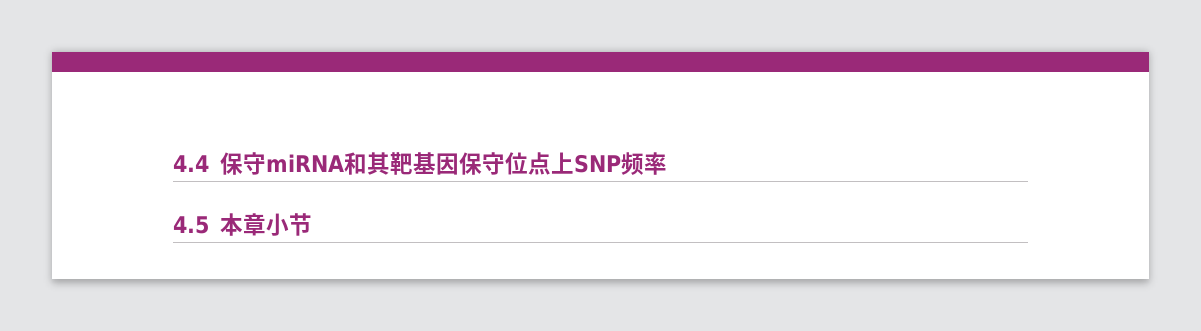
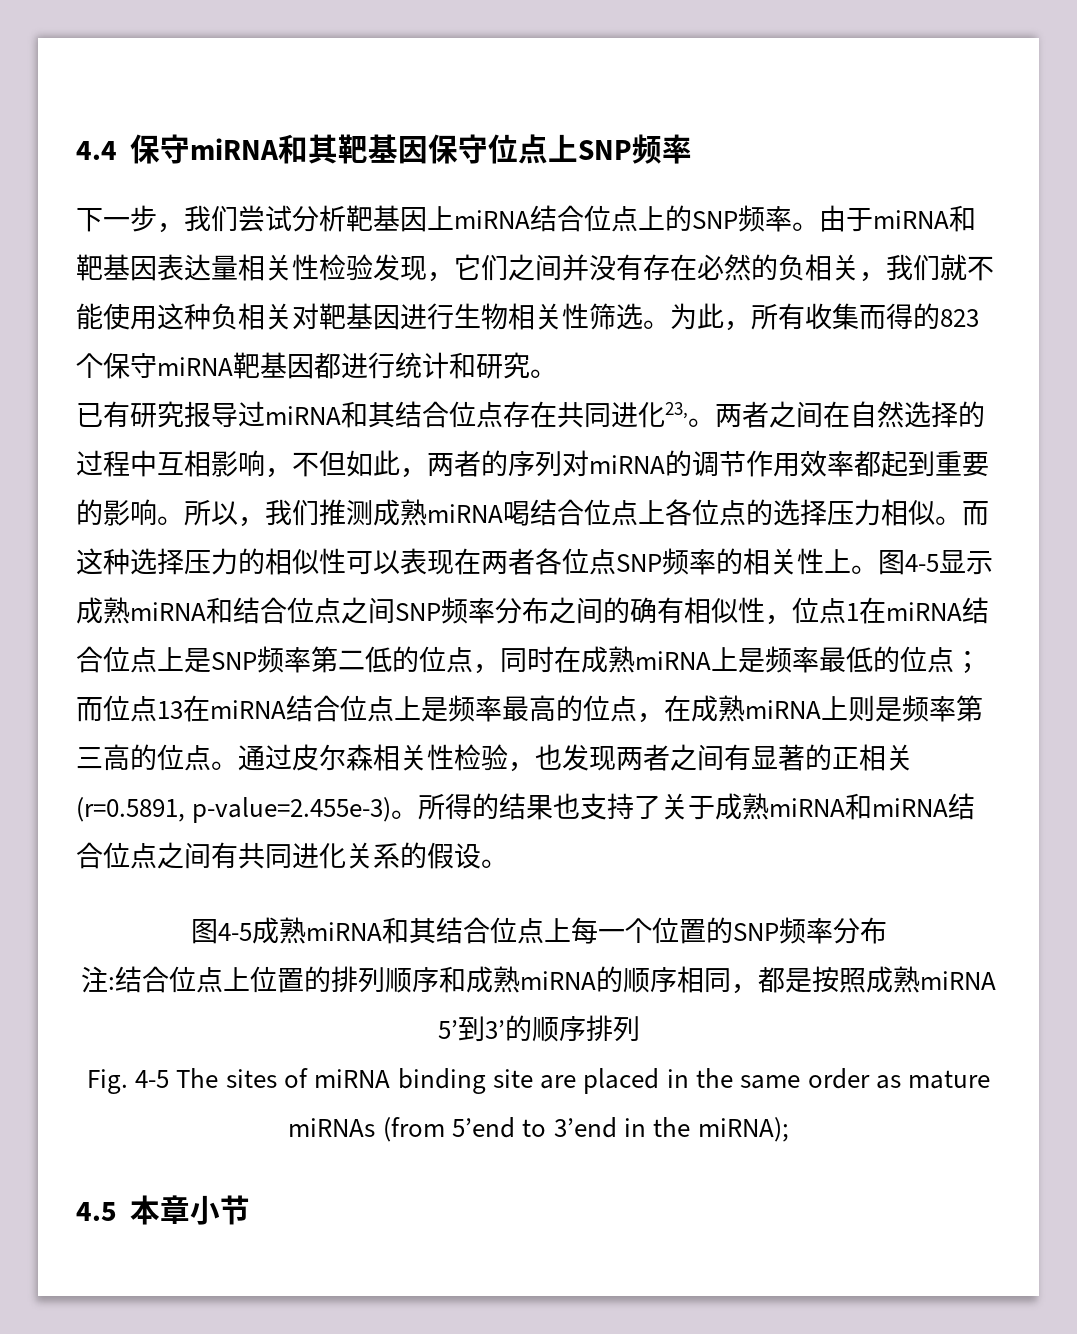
+ 下一步，我们尝试分析靶基因上miRNA结合位点上的SNP频率。由于miRNA和靶基因表达量相关性检验发现，它们之间并没有存在必然的负相关，我们就不能使用这种负相关对靶基因进行生物相关性筛选。为此，所有收集而得的823个保守miRNA靶基因都进行统计和研究。
+ 已有研究报导过miRNA和其结合位点存在共同进化23,。两者之间在自然选择的过程中互相影响，不但如此，两者的序列对miRNA的调节作用效率都起到重要的影响。所以，我们推测成熟miRNA喝结合位点上各位点的选择压力相似。而这种选择压力的相似性可以表现在两者各位点SNP频率的相关性上。图4-5显示成熟miRNA和结合位点之间SNP频率分布之间的确有相似性，位点1在miRNA结合位点上是SNP频率第二低的位点，同时在成熟miRNA上是频率最低的位点；而位点13在miRNA结合位点上是频率最高的位点，在成熟miRNA上则是频率第三高的位点。通过皮尔森相关性检验，也发现两者之间有显著的正相关(r=0.5891, p-value=2.455e-3)。所得的结果也支持了关于成熟miRNA和miRNA结合位点之间有共同进化关系的假设。
+ 图4-5成熟miRNA和其结合位点上每一个位置的SNP频率分布
+ 注:结合位点上位置的排列顺序和成熟miRNA的顺序相同，都是按照成熟miRNA 5’到3’的顺序排列
+ Fig. 4-5 The sites of miRNA binding site are placed in the same order as mature miRNAs (from 5’end to 3’end in the miRNA);

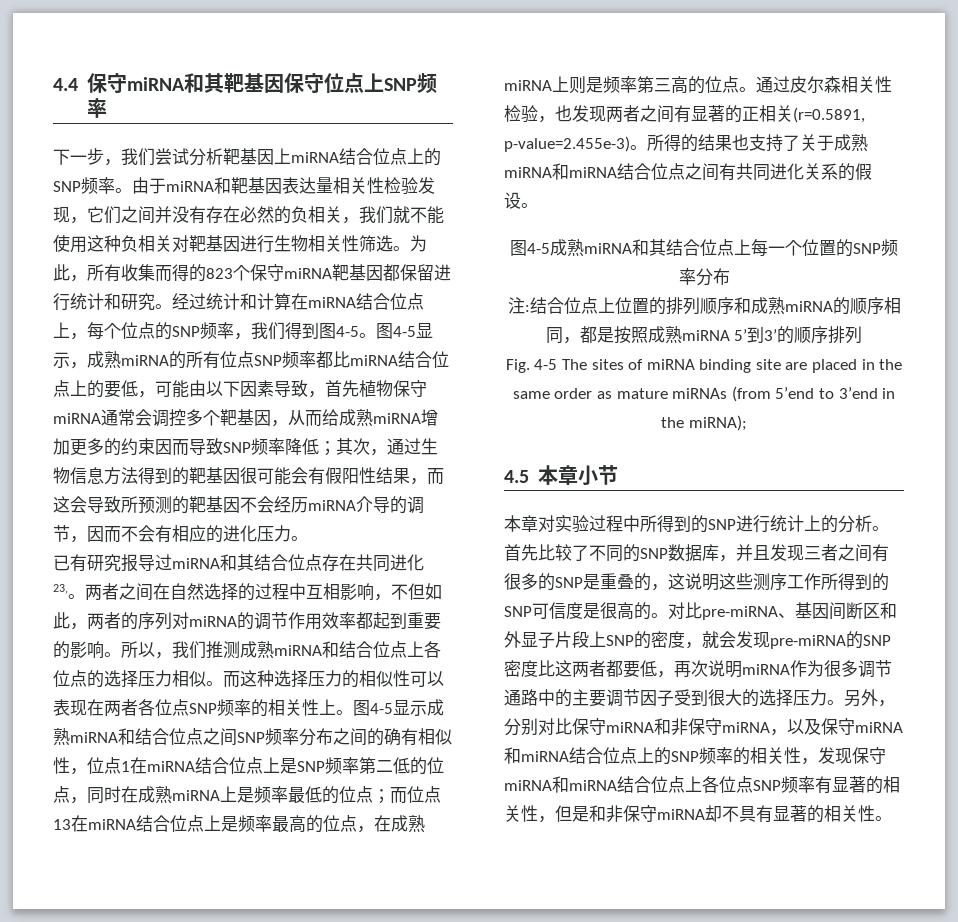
- 为此，所有收集而得的823个保守miRNA靶基因都进行统计和研究。
+ 为此，所有收集而得的823个保守miRNA靶基因都保留进行统计和研究。经过统计和计算在miRNA结合位点上，每个位点的SNP频率，我们得到图4-5。图4-5显示，成熟miRNA的所有位点SNP频率都比miRNA结合位点上的要低，可能由以下因素导致，首先植物保守miRNA通常会调控多个靶基因，从而给成熟miRNA增加更多的约束因而导致SNP频率降低；其次，通过生物信息方法得到的靶基因很可能会有假阳性结果，而这会导致所预测的靶基因不会经历miRNA介导的调节，因而不会有相应的进化压力。
- 所以，我们推测成熟miRNA喝结合位点上各位点的选择压力相似。
+ 所以，我们推测成熟miRNA和结合位点上各位点的选择压力相似。
+ 本章对实验过程中所得到的SNP进行统计上的分析。首先比较了不同的SNP数据库，并且发现三者之间有很多的SNP是重叠的，这说明这些测序工作所得到的SNP可信度是很高的。对比pre-miRNA、基因间断区和外显子片段上SNP的密度，就会发现pre-miRNA的SNP密度比这两者都要低，再次说明miRNA作为很多调节通路中的主要调节因子受到很大的选择压力。另外，分别对比保守miRNA和非保守miRNA，以及保守miRNA和miRNA结合位点上的SNP频率的相关性，发现保守miRNA和miRNA结合位点上各位点SNP频率有显著的相关性，但是和非保守miRNA却不具有显著的相关性。

